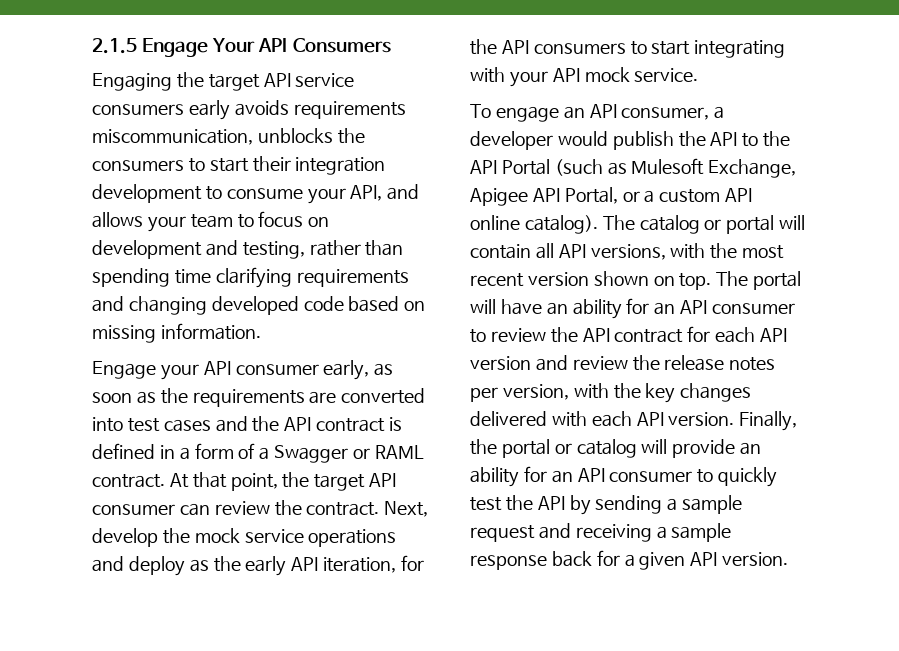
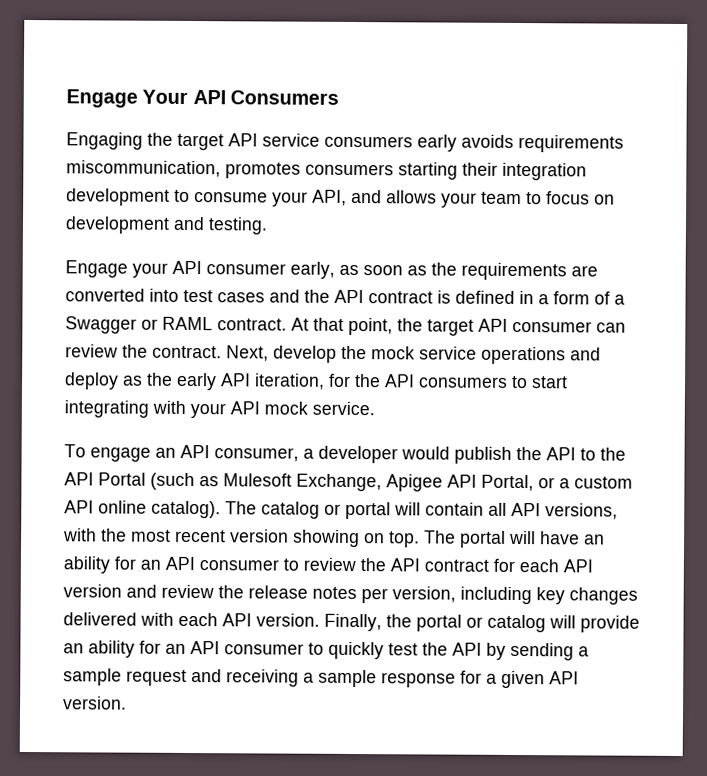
- 2.1.5 Engage Your API Consumers
+ Engage Your API Consumers
- Engaging the target API service consumers early avoids requirements miscommunication, unblocks the consumers to start their integration development to consume your API, and allows your team to focus on development and testing, rather than spending time clarifying requirements and changing developed code based on missing information.
+ Engaging the target API service consumers early avoids requirements miscommunication, promotes consumers starting their integration development to consume your API, and allows your team to focus on development and testing.
- The catalog or portal will contain all API versions, with the most recent version shown on top.
+ The catalog or portal will contain all API versions, with the most recent version showing on top.
- The portal will have an ability for an API consumer to review the API contract for each API version and review the release notes per version, with the key changes delivered with each API version.
+ The portal will have an ability for an API consumer to review the API contract for each API version and review the release notes per version, including key changes delivered with each API version.
- Finally, the portal or catalog will provide an ability for an API consumer to quickly test the API by sending a sample request and receiving a sample response back for a given API version.
+ Finally, the portal or catalog will provide an ability for an API consumer to quickly test the API by sending a sample request and receiving a sample response for a given API version.

